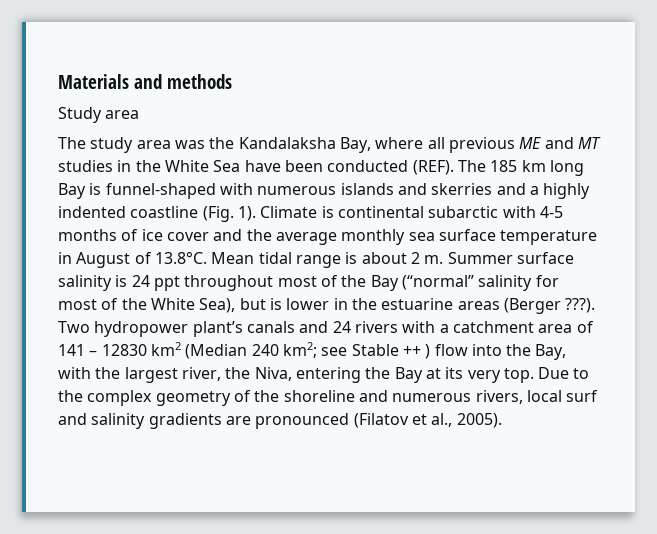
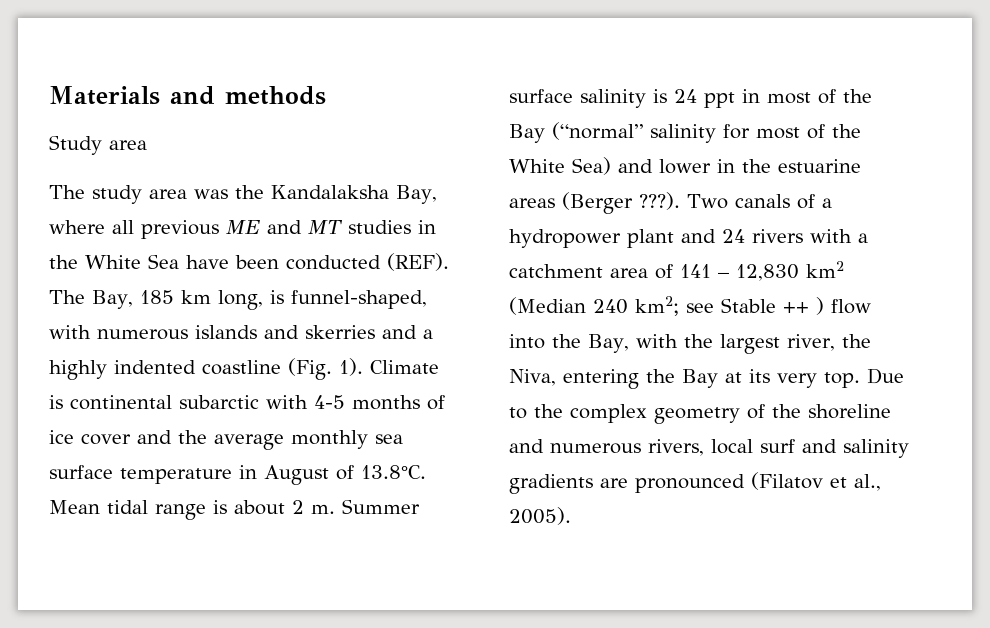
- The 185 km long Bay is funnel-shaped with numerous islands and skerries and a highly indented coastline (Fig. 1).
+ The Bay, 185 km long, is funnel-shaped, with numerous islands and skerries and a highly indented coastline (Fig. 1).
- Summer surface salinity is 24 ppt throughout most of the Bay (“normal” salinity for most of the White Sea), but is lower in the estuarine areas (Berger ???).
+ Summer surface salinity is 24 ppt in most of the Bay (“normal” salinity for most of the White Sea) and lower in the estuarine areas (Berger ???).
- Two hydropower plant’s canals and 24 rivers with a catchment area of 141 – 12830 km2 (Median 240 km2; see Stable ++ ) flow into the Bay, with the largest river, the Niva, entering the Bay at its very top.
+ Two canals of a hydropower plant and 24 rivers with a catchment area of 141 – 12,830 km2 (Median 240 km2; see Stable ++ ) flow into the Bay, with the largest river, the Niva, entering the Bay at its very top.

